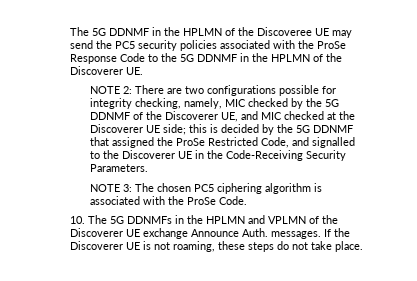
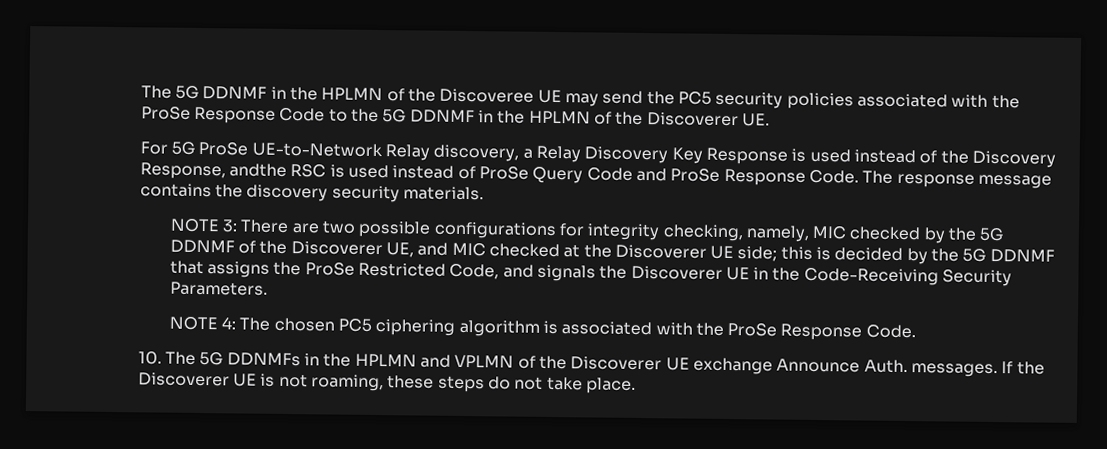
- NOTE 2: There are two configurations possible for integrity checking, namely, MIC checked by the 5G DDNMF of the Discoverer UE, and MIC checked at the Discoverer UE side; this is decided by the 5G DDNMF that assigned the ProSe Restricted Code, and signalled to the Discoverer UE in the Code-Receiving Security Parameters.
+ For 5G ProSe UE-to-Network Relay discovery, a Relay Discovery Key Response is used instead of the Discovery Response, andthe RSC is used instead of ProSe Query Code and ProSe Response Code. The response message contains the discovery security materials.
+ NOTE 3: There are two possible configurations for integrity checking, namely, MIC checked by the 5G DDNMF of the Discoverer UE, and MIC checked at the Discoverer UE side; this is decided by the 5G DDNMF that assigns the ProSe Restricted Code, and signals the Discoverer UE in the Code-Receiving Security Parameters.
- NOTE 3: The chosen PC5 ciphering algorithm is associated with the ProSe Code.
+ NOTE 4: The chosen PC5 ciphering algorithm is associated with the ProSe Response Code.

